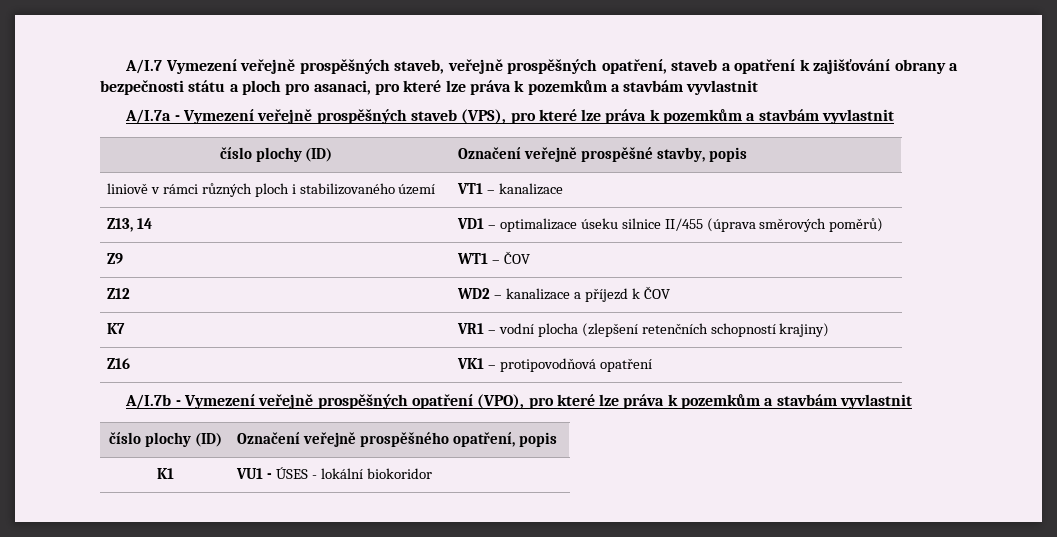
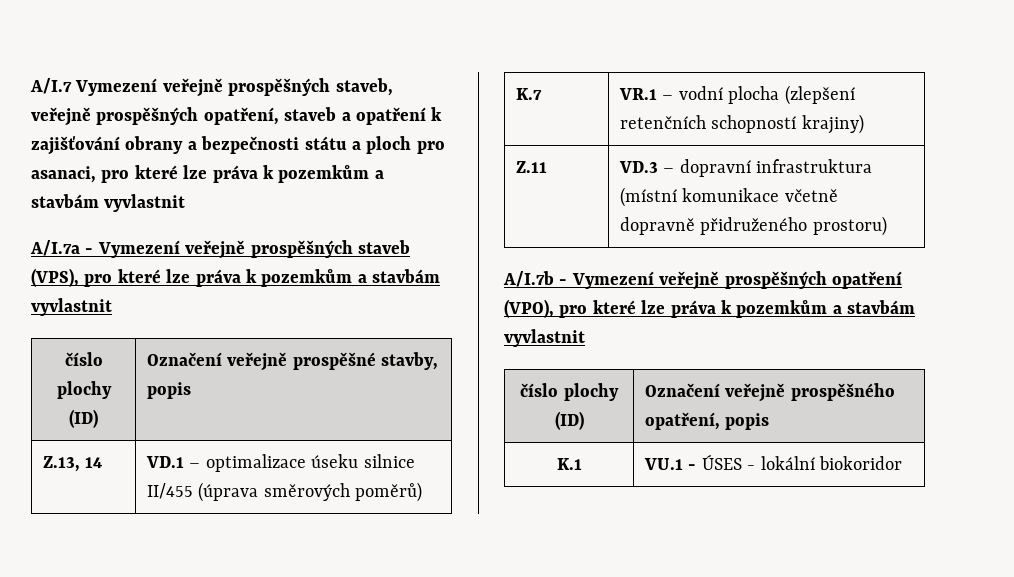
- liniově v rámci různých ploch i stabilizovaného území | VT1 – kanalizace
- Z13, 14 | VD1 – optimalizace úseku silnice II/455 (úprava směrových poměrů)
+ Z.13, 14 | VD.1 – optimalizace úseku silnice II/455 (úprava směrových poměrů)
- Z9 | WT1 – ČOV
- Z12 | WD2 – kanalizace a příjezd k ČOV
- K7 | VR1 – vodní plocha (zlepšení retenčních schopností krajiny)
+ K.7 | VR.1 – vodní plocha (zlepšení retenčních schopností krajiny)
- Z16 | VK1 – protipovodňová opatření
+ Z.11 | VD.3 – dopravní infrastruktura (místní komunikace včetně dopravně přidruženého prostoru)
- K1 | VU1 - ÚSES - lokální biokoridor
+ K.1 | VU.1 - ÚSES - lokální biokoridor

